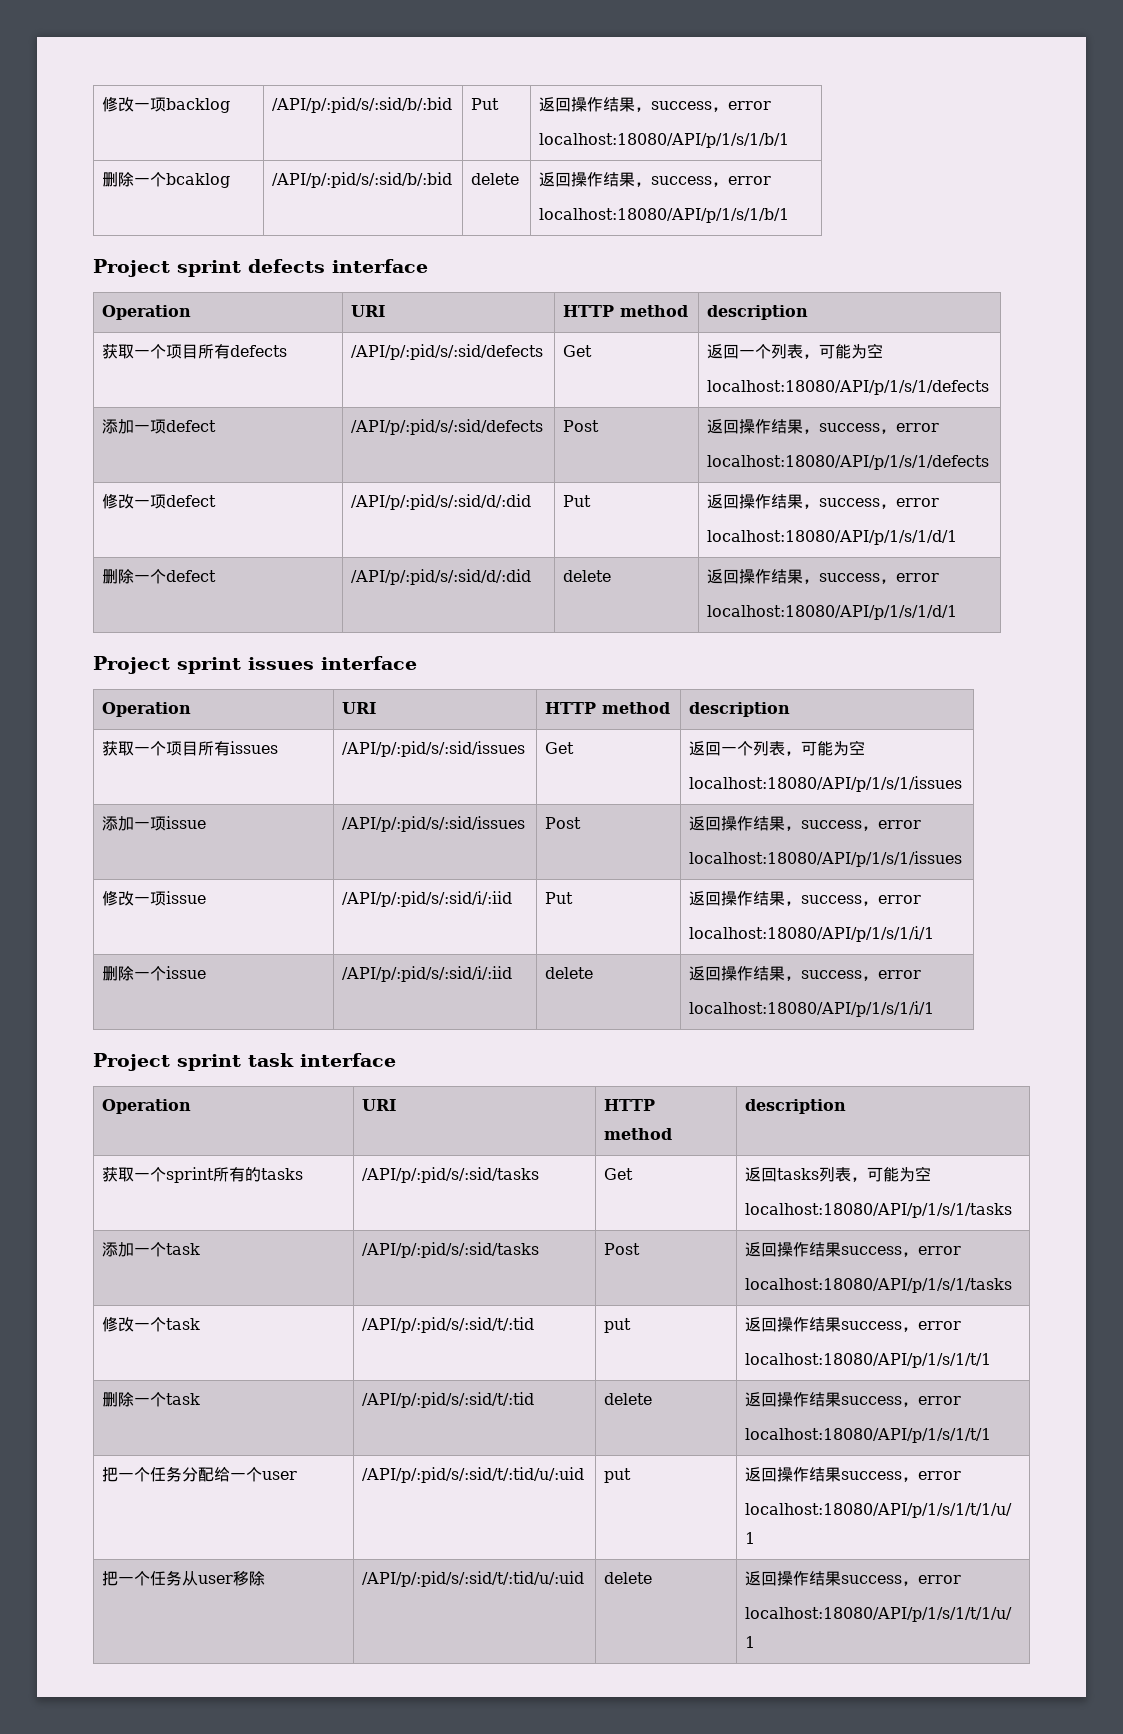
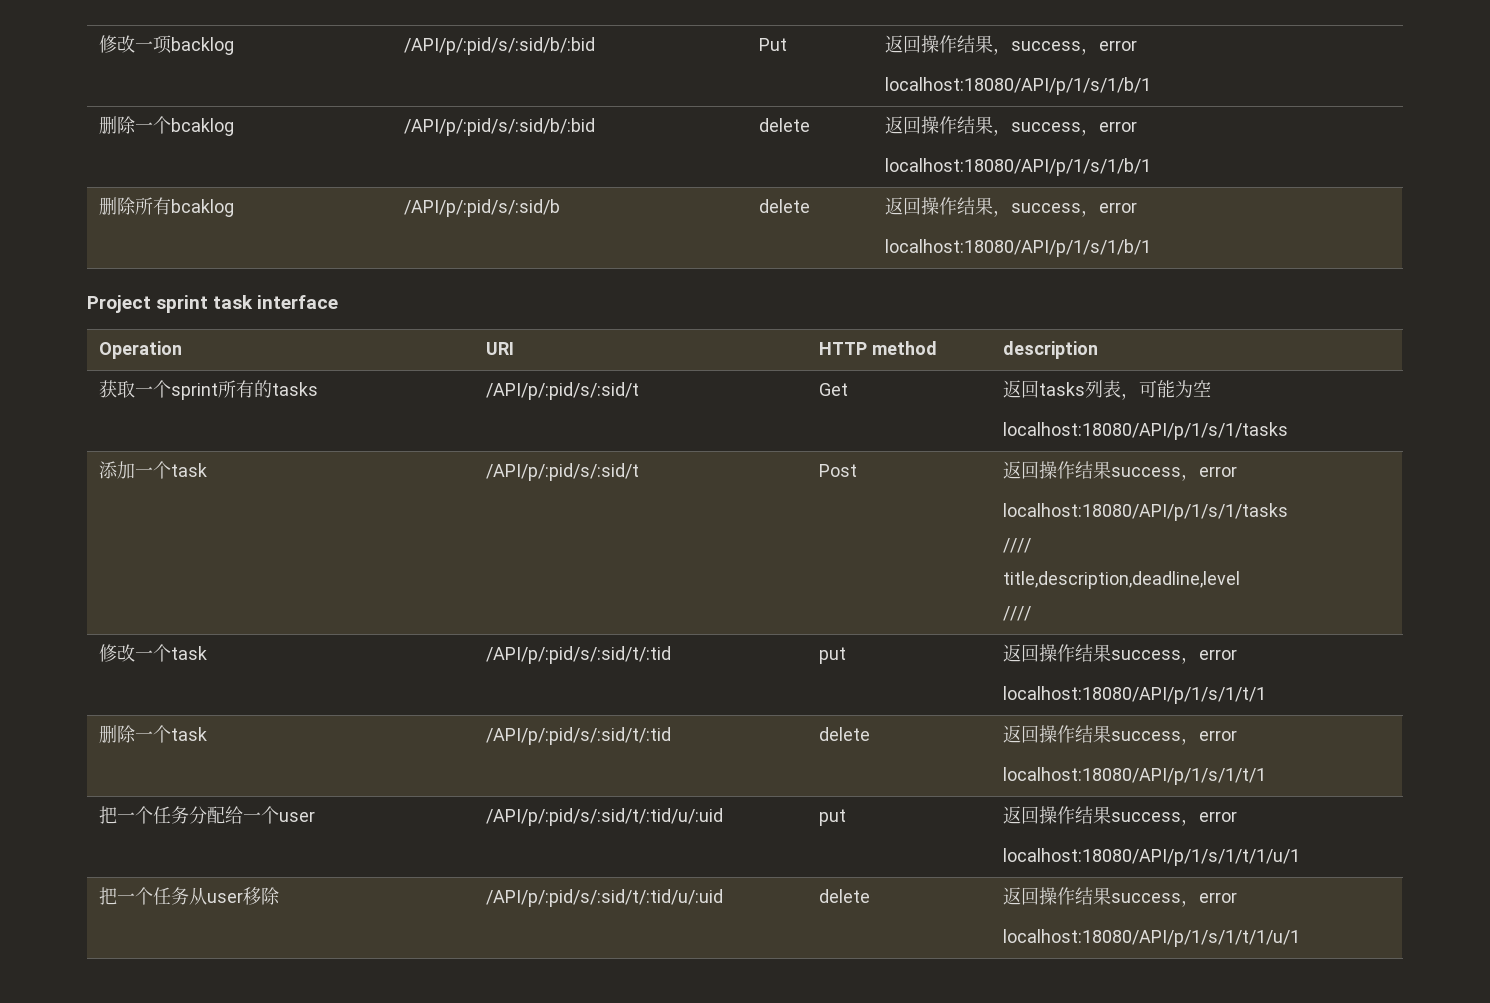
- Project sprint defects interface
- Operation | URI | HTTP method | description
- 获取一个项目所有defects | /API/p/:pid/s/:sid/defects | Get | 返回一个列表，可能为空
- localhost:18080/API/p/1/s/1/defects
- 添加一项defect | /API/p/:pid/s/:sid/defects | Post | 返回操作结果，success，error
- localhost:18080/API/p/1/s/1/defects
- 修改一项defect | /API/p/:pid/s/:sid/d/:did | Put | 返回操作结果，success，error
- localhost:18080/API/p/1/s/1/d/1
- 删除一个defect | /API/p/:pid/s/:sid/d/:did | delete | 返回操作结果，success，error
- localhost:18080/API/p/1/s/1/d/1
- Project sprint issues interface
- Operation | URI | HTTP method | description
- 获取一个项目所有issues | /API/p/:pid/s/:sid/issues | Get | 返回一个列表，可能为空
- localhost:18080/API/p/1/s/1/issues
- 添加一项issue | /API/p/:pid/s/:sid/issues | Post | 返回操作结果，success，error
- localhost:18080/API/p/1/s/1/issues
- 修改一项issue | /API/p/:pid/s/:sid/i/:iid | Put | 返回操作结果，success，error
- localhost:18080/API/p/1/s/1/i/1
- 删除一个issue | /API/p/:pid/s/:sid/i/:iid | delete | 返回操作结果，success，error
- localhost:18080/API/p/1/s/1/i/1
+ 删除所有bcaklog | /API/p/:pid/s/:sid/b | delete | 返回操作结果，success，error
+ localhost:18080/API/p/1/s/1/b/1
- 获取一个sprint所有的tasks | /API/p/:pid/s/:sid/tasks | Get | 返回tasks列表，可能为空
+ 获取一个sprint所有的tasks | /API/p/:pid/s/:sid/t | Get | 返回tasks列表，可能为空
- 添加一个task | /API/p/:pid/s/:sid/tasks | Post | 返回操作结果success，error
+ 添加一个task | /API/p/:pid/s/:sid/t | Post | 返回操作结果success，error
  localhost:18080/API/p/1/s/1/tasks
+ ////
+ title,description,deadline,level
+ ////

